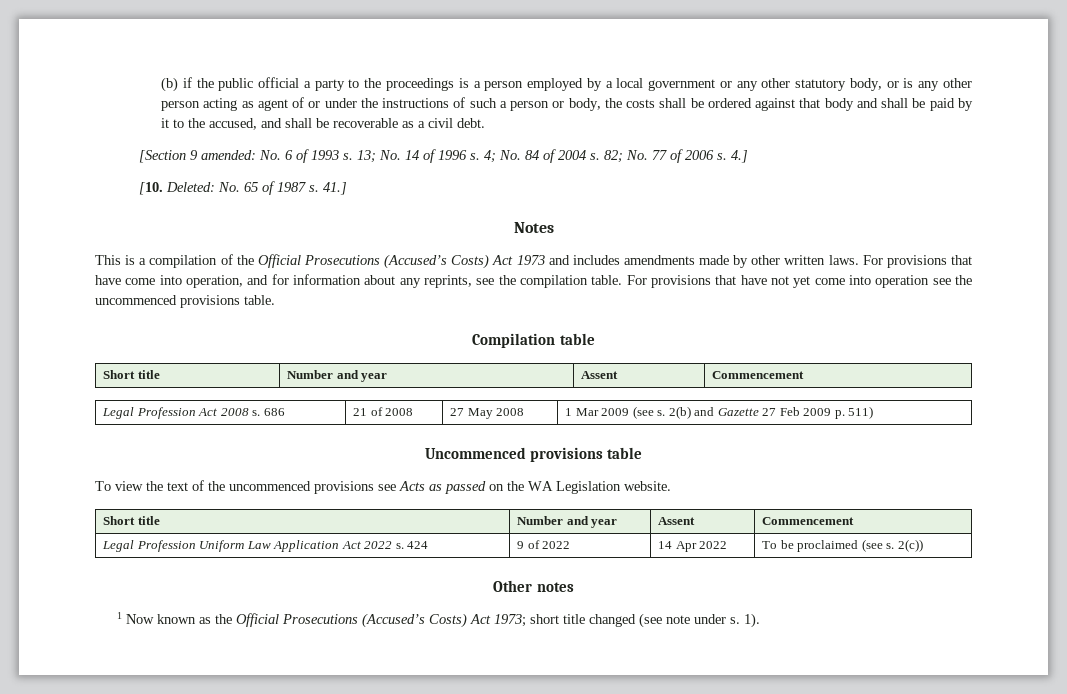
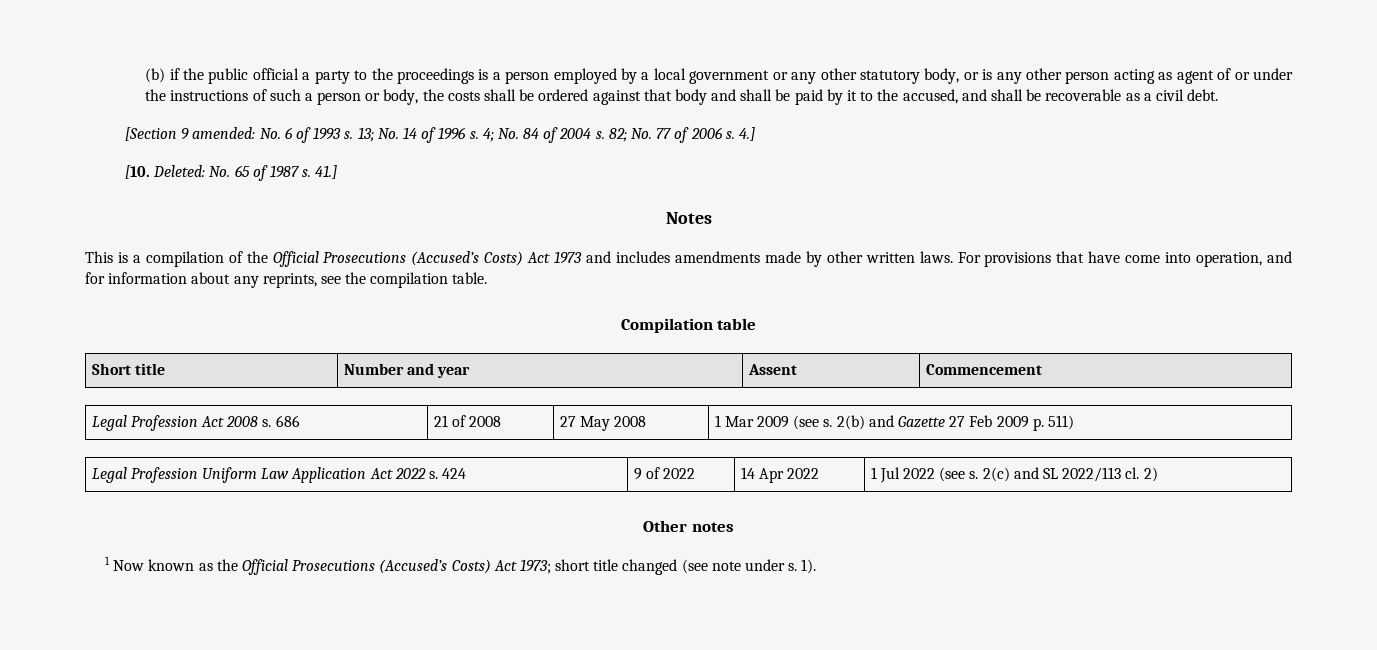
- For provisions that have not yet come into operation see the uncommenced provisions table.
- Uncommenced provisions table
- To view the text of the uncommenced provisions see Acts as passed on the WA Legislation website.
- Short title | Number and year | Assent | Commencement
- Legal Profession Uniform Law Application Act 2022 s. 424 | 9 of 2022 | 14 Apr 2022 | To be proclaimed (see s. 2(c))
+ Legal Profession Uniform Law Application Act 2022 s. 424 | 9 of 2022 | 14 Apr 2022 | 1 Jul 2022 (see s. 2(c) and SL 2022/113 cl. 2)

